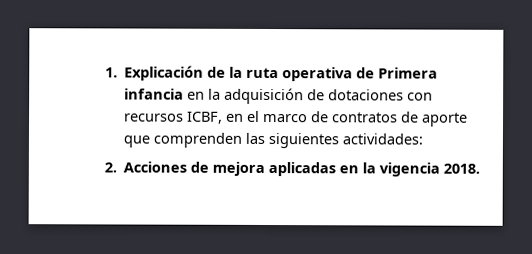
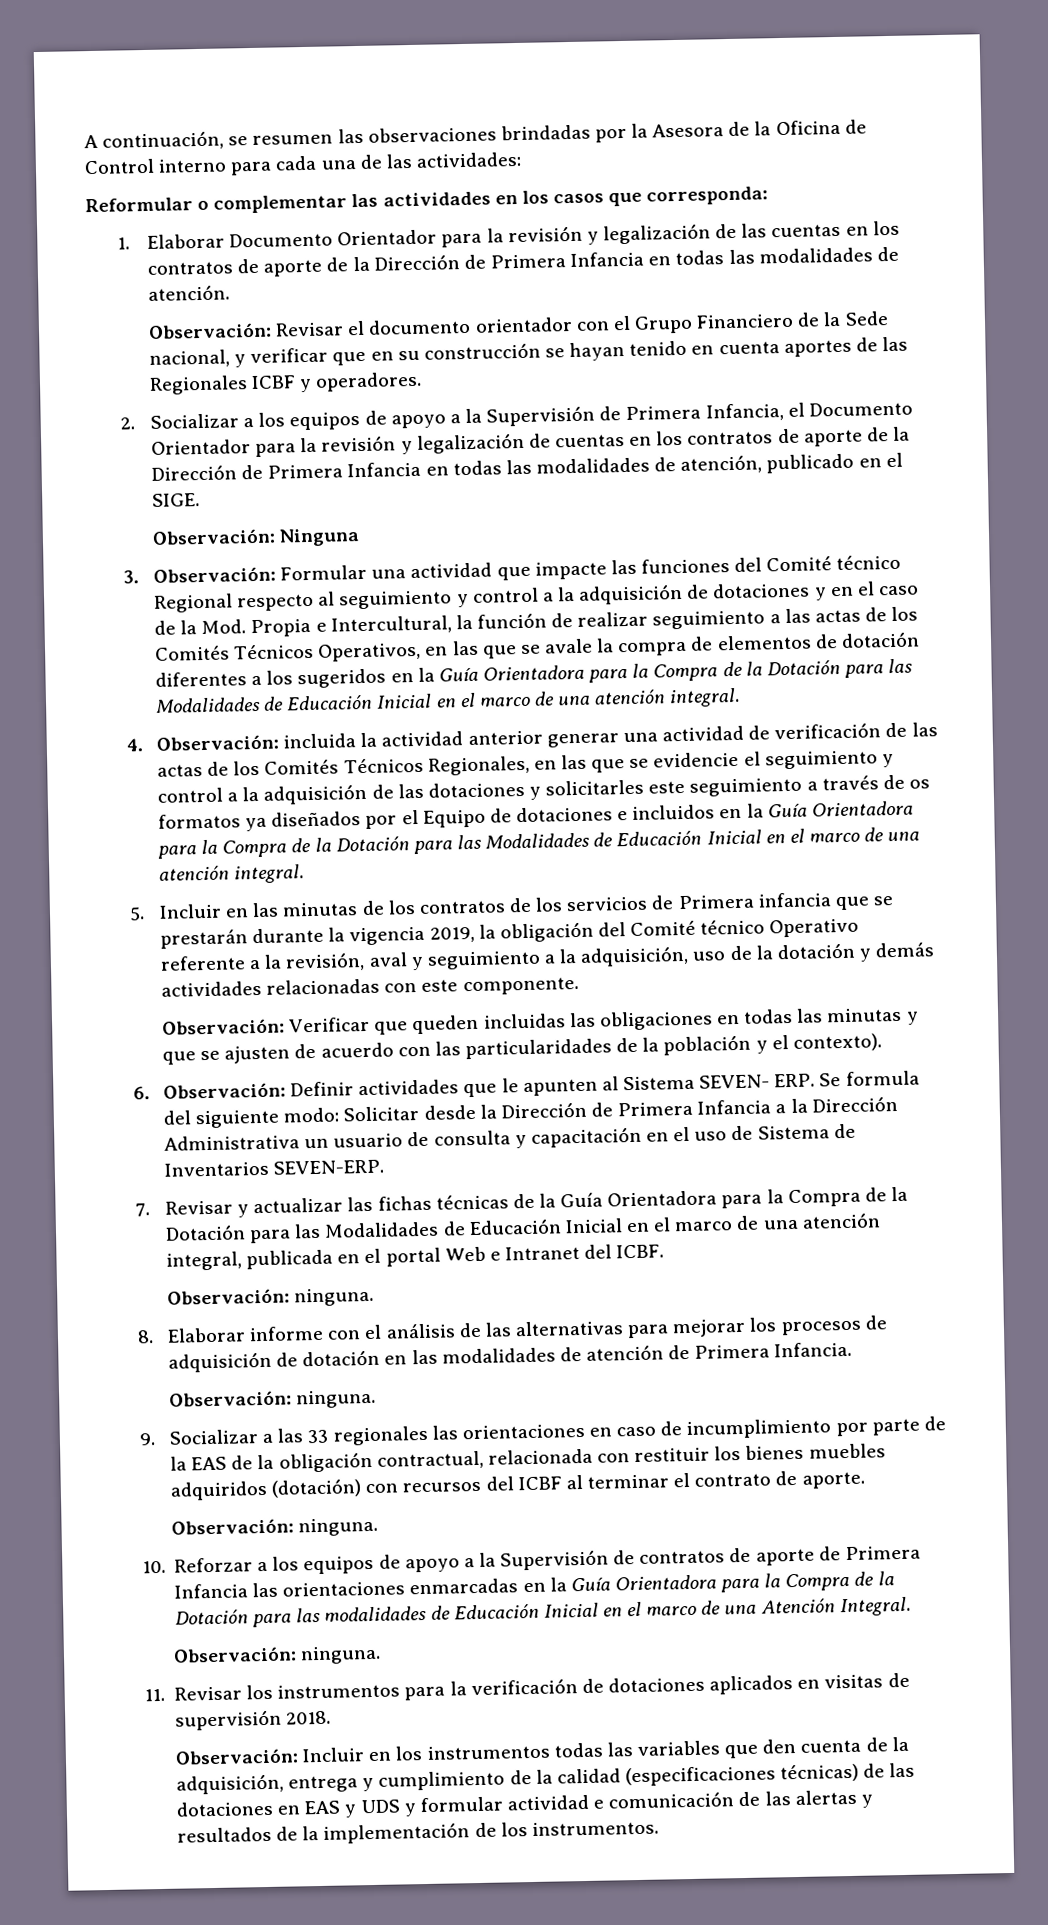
- 1. Explicación de la ruta operativa de Primera infancia en la adquisición de dotaciones con recursos ICBF, en el marco de contratos de aporte que comprenden las siguientes actividades:
- 2. Acciones de mejora aplicadas en la vigencia 2018.
+ A continuación, se resumen las observaciones brindadas por la Asesora de la Oficina de Control interno para cada una de las actividades:
+ Reformular o complementar las actividades en los casos que corresponda:
+ 1. Elaborar Documento Orientador para la revisión y legalización de las cuentas en los contratos de aporte de la Dirección de Primera Infancia en todas las modalidades de atención.
+ Observación: Revisar el documento orientador con el Grupo Financiero de la Sede nacional, y verificar que en su construcción se hayan tenido en cuenta aportes de las Regionales ICBF y operadores.
+ 2. Socializar a los equipos de apoyo a la Supervisión de Primera Infancia, el Documento Orientador para la revisión y legalización de cuentas en los contratos de aporte de la Dirección de Primera Infancia en todas las modalidades de atención, publicado en el SIGE.
+ Observación: Ninguna
+ 3. Observación: Formular una actividad que impacte las funciones del Comité técnico Regional respecto al seguimiento y control a la adquisición de dotaciones y en el caso de la Mod. Propia e Intercultural, la función de realizar seguimiento a las actas de los Comités Técnicos Operativos, en las que se avale la compra de elementos de dotación diferentes a los sugeridos en la Guía Orientadora para la Compra de la Dotación para las Modalidades de Educación Inicial en el marco de una atención integral.
+ 4. Observación: incluida la actividad anterior generar una actividad de verificación de las actas de los Comités Técnicos Regionales, en las que se evidencie el seguimiento y control a la adquisición de las dotaciones y solicitarles este seguimiento a través de os formatos ya diseñados por el Equipo de dotaciones e incluidos en la Guía Orientadora para la Compra de la Dotación para las Modalidades de Educación Inicial en el marco de una atención integral.
+ 5. Incluir en las minutas de los contratos de los servicios de Primera infancia que se prestarán durante la vigencia 2019, la obligación del Comité técnico Operativo referente a la revisión, aval y seguimiento a la adquisición, uso de la dotación y demás actividades relacionadas con este componente.
+ Observación: Verificar que queden incluidas las obligaciones en todas las minutas y que se ajusten de acuerdo con las particularidades de la población y el contexto).
+ 6. Observación: Definir actividades que le apunten al Sistema SEVEN- ERP. Se formula del siguiente modo: Solicitar desde la Dirección de Primera Infancia a la Dirección Administrativa un usuario de consulta y capacitación en el uso de Sistema de Inventarios SEVEN-ERP.
+ 7. Revisar y actualizar las fichas técnicas de la Guía Orientadora para la Compra de la Dotación para las Modalidades de Educación Inicial en el marco de una atención integral, publicada en el portal Web e Intranet del ICBF.
+ Observación: ninguna.
+ 8. Elaborar informe con el análisis de las alternativas para mejorar los procesos de adquisición de dotación en las modalidades de atención de Primera Infancia.
+ Observación: ninguna.
+ 9. Socializar a las 33 regionales las orientaciones en caso de incumplimiento por parte de la EAS de la obligación contractual, relacionada con restituir los bienes muebles adquiridos (dotación) con recursos del ICBF al terminar el contrato de aporte.
+ Observación: ninguna.
+ 10. Reforzar a los equipos de apoyo a la Supervisión de contratos de aporte de Primera Infancia las orientaciones enmarcadas en la Guía Orientadora para la Compra de la Dotación para las modalidades de Educación Inicial en el marco de una Atención Integral.
+ Observación: ninguna.
+ 11. Revisar los instrumentos para la verificación de dotaciones aplicados en visitas de supervisión 2018.
+ Observación: Incluir en los instrumentos todas las variables que den cuenta de la adquisición, entrega y cumplimiento de la calidad (especificaciones técnicas) de las dotaciones en EAS y UDS y formular actividad e comunicación de las alertas y resultados de la implementación de los instrumentos.

